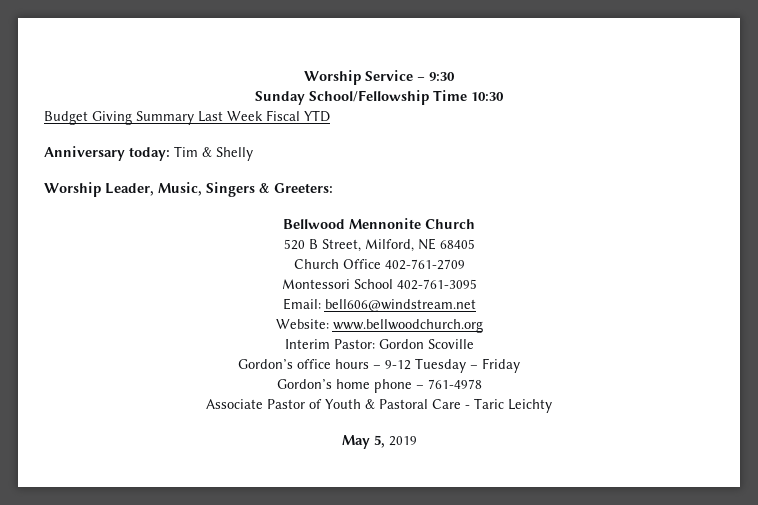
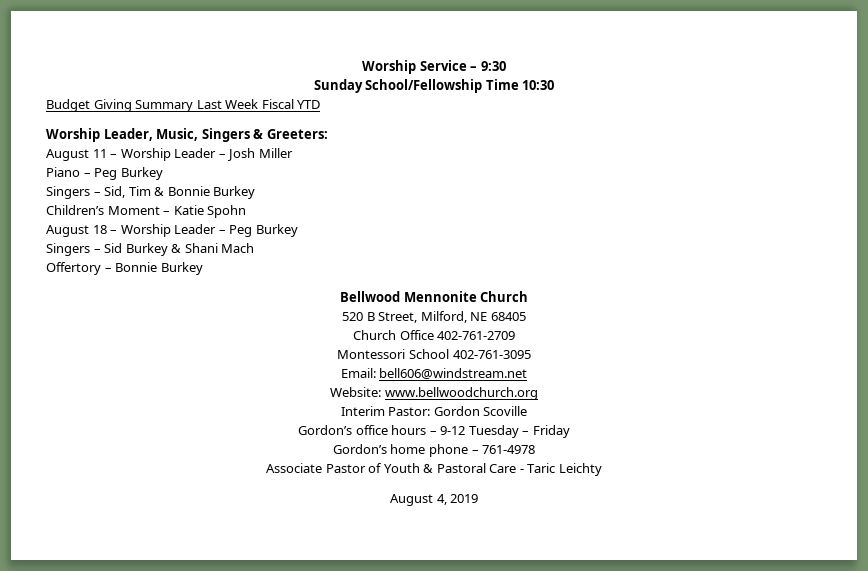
- Anniversary today: Tim & Shelly
+ August 11 – Worship Leader – Josh Miller
+ Piano – Peg Burkey
+ Singers – Sid, Tim & Bonnie Burkey
+ Children’s Moment – Katie Spohn
+ August 18 – Worship Leader – Peg Burkey
+ Singers – Sid Burkey & Shani Mach
+ Offertory – Bonnie Burkey
- May 5, 2019
+ August 4, 2019

